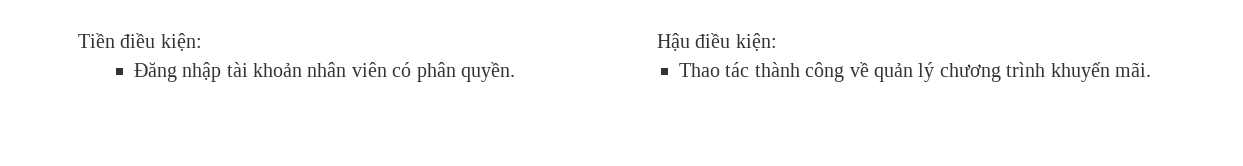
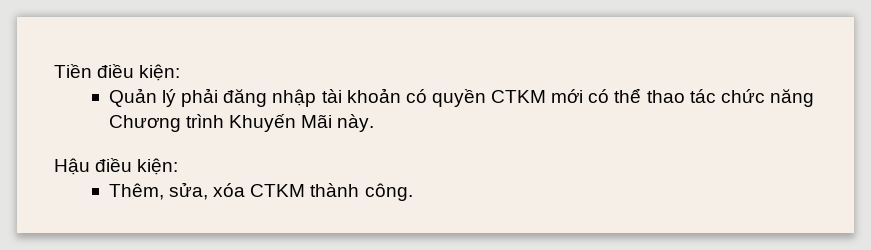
- Đăng nhập tài khoản nhân viên có phân quyền.
+ Quản lý phải đăng nhập tài khoản có quyền CTKM mới có thể thao tác chức năng Chương trình Khuyến Mãi này.
  Hậu điều kiện:
- Thao tác thành công về quản lý chương trình khuyến mãi.
+ Thêm, sửa, xóa CTKM thành công.

